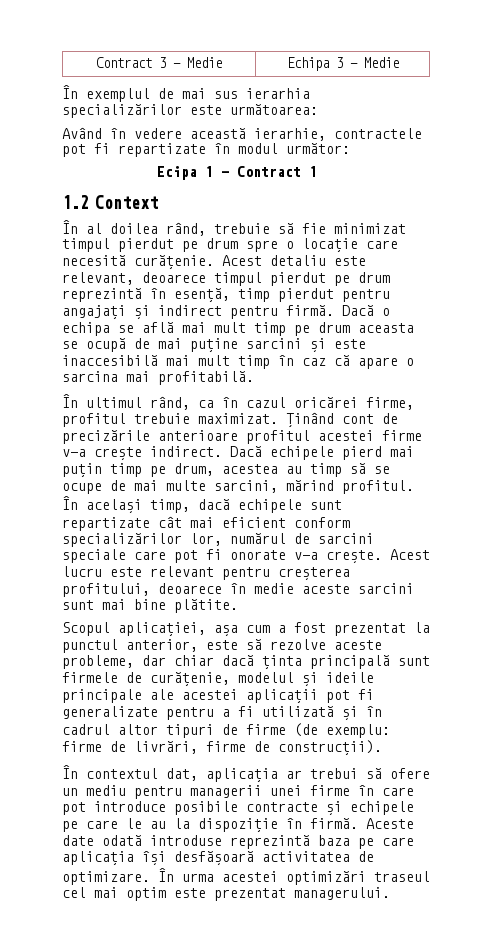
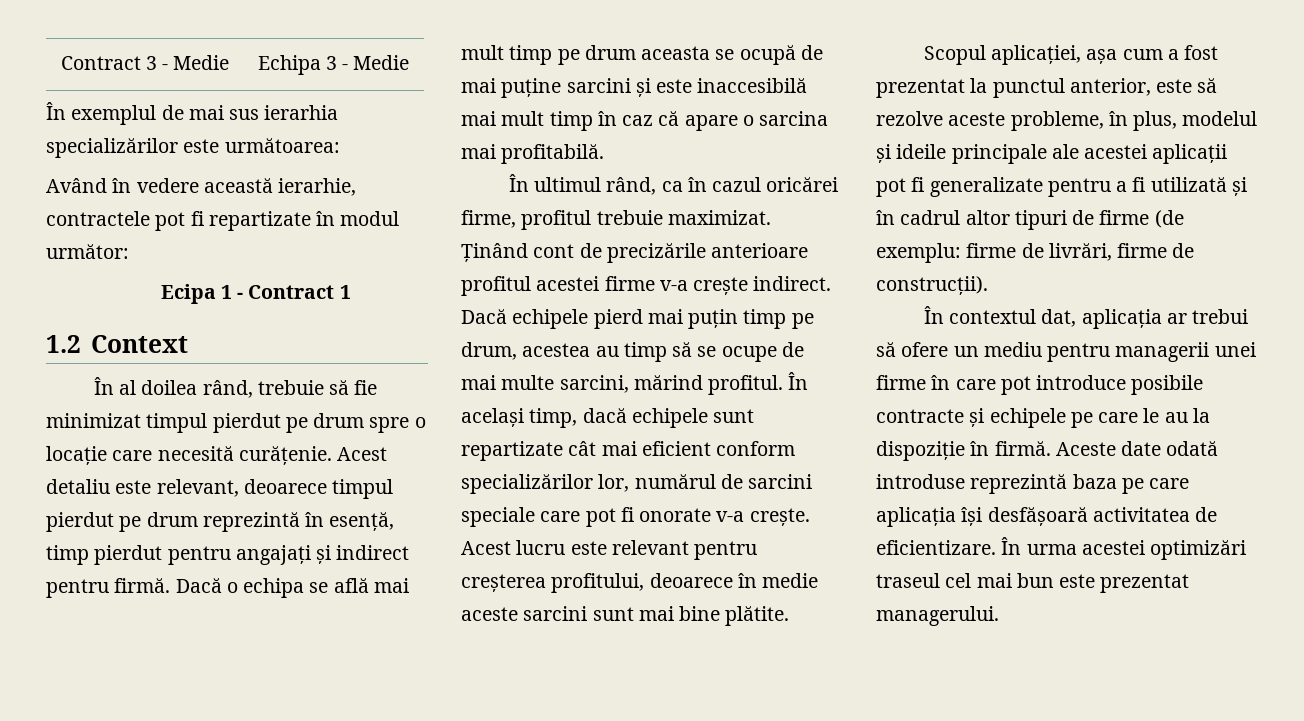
- Scopul aplicației, așa cum a fost prezentat la punctul anterior, este să rezolve aceste probleme, dar chiar dacă ținta principală sunt firmele de curățenie, modelul și ideile principale ale acestei aplicații pot fi generalizate pentru a fi utilizată și în cadrul altor tipuri de firme (de exemplu: firme de livrări, firme de construcții).
+ Scopul aplicației, așa cum a fost prezentat la punctul anterior, este să rezolve aceste probleme, în plus, modelul și ideile principale ale acestei aplicații pot fi generalizate pentru a fi utilizată și în cadrul altor tipuri de firme (de exemplu: firme de livrări, firme de construcții).
- Aceste date odată introduse reprezintă baza pe care aplicația își desfășoară activitatea de optimizare.
+ Aceste date odată introduse reprezintă baza pe care aplicația își desfășoară activitatea de eficientizare.
- În urma acestei optimizări traseul cel mai optim este prezentat managerului.
+ În urma acestei optimizări traseul cel mai bun este prezentat managerului.

